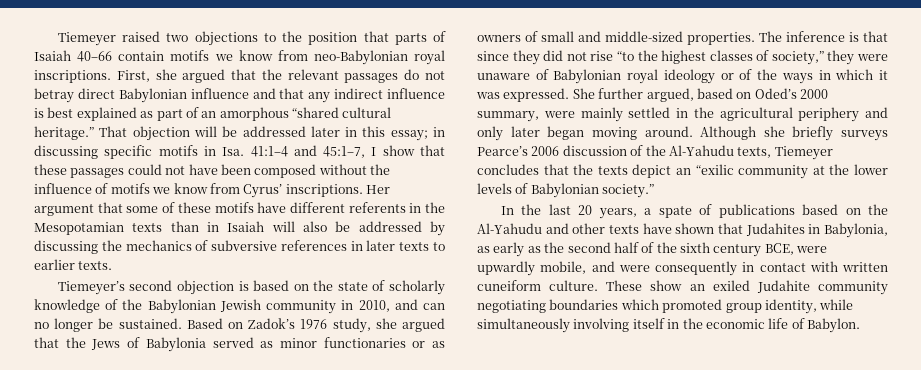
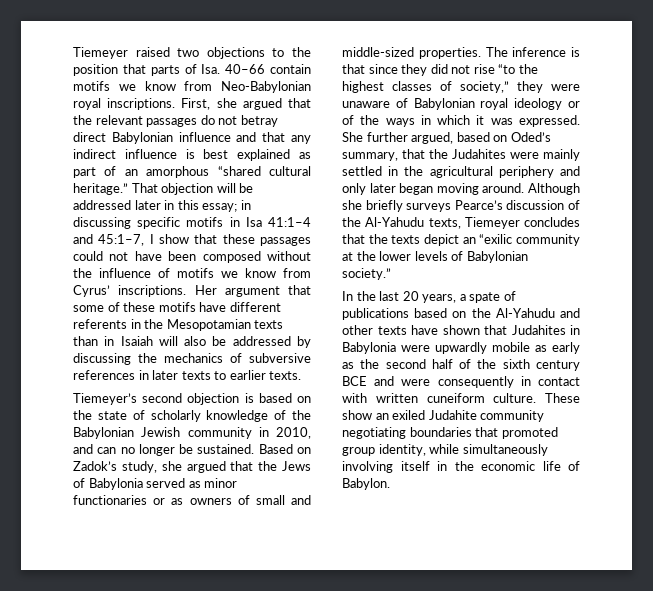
- Tiemeyer raised two objections to the position that parts of Isaiah 40–66 contain motifs we know from neo-Babylonian royal inscriptions.
+ Tiemeyer raised two objections to the position that parts of Isa. 40–66 contain motifs we know from Neo-Babylonian royal inscriptions.
- That objection will be addressed later in this essay; in discussing specific motifs in Isa. 41:1–4 and 45:1–7, I show that these passages could not have been composed without the influence of motifs we know from Cyrus’ inscriptions.
+ That objection will be addressed later in this essay; in discussing specific motifs in Isa 41:1–4 and 45:1–7, I show that these passages could not have been composed without the influence of motifs we know from Cyrus’ inscriptions.
- Based on Zadok’s 1976 study, she argued that the Jews of Babylonia served as minor functionaries or as owners of small and middle-sized properties.
+ Based on Zadok’s study, she argued that the Jews of Babylonia served as minor functionaries or as owners of small and middle-sized properties.
- She further argued, based on Oded’s 2000 summary, were mainly settled in the agricultural periphery and only later began moving around.
+ She further argued, based on Oded’s summary, that the Judahites were mainly settled in the agricultural periphery and only later began moving around.
- Although she briefly surveys Pearce’s 2006 discussion of the Al-Yahudu texts, Tiemeyer concludes that the texts depict an “exilic community at the lower levels of Babylonian society.”
+ Although she briefly surveys Pearce’s discussion of the Al-Yahudu texts, Tiemeyer concludes that the texts depict an “exilic community at the lower levels of Babylonian society.”
- In the last 20 years, a spate of publications based on the Al-Yahudu and other texts have shown that Judahites in Babylonia, as early as the second half of the sixth century BCE, were upwardly mobile, and were consequently in contact with written cuneiform culture.
+ In the last 20 years, a spate of publications based on the Al-Yahudu and other texts have shown that Judahites in Babylonia were upwardly mobile as early as the second half of the sixth century BCE and were consequently in contact with written cuneiform culture.
- These show an exiled Judahite community negotiating boundaries which promoted group identity, while simultaneously involving itself in the economic life of Babylon.
+ These show an exiled Judahite community negotiating boundaries that promoted group identity, while simultaneously involving itself in the economic life of Babylon.

